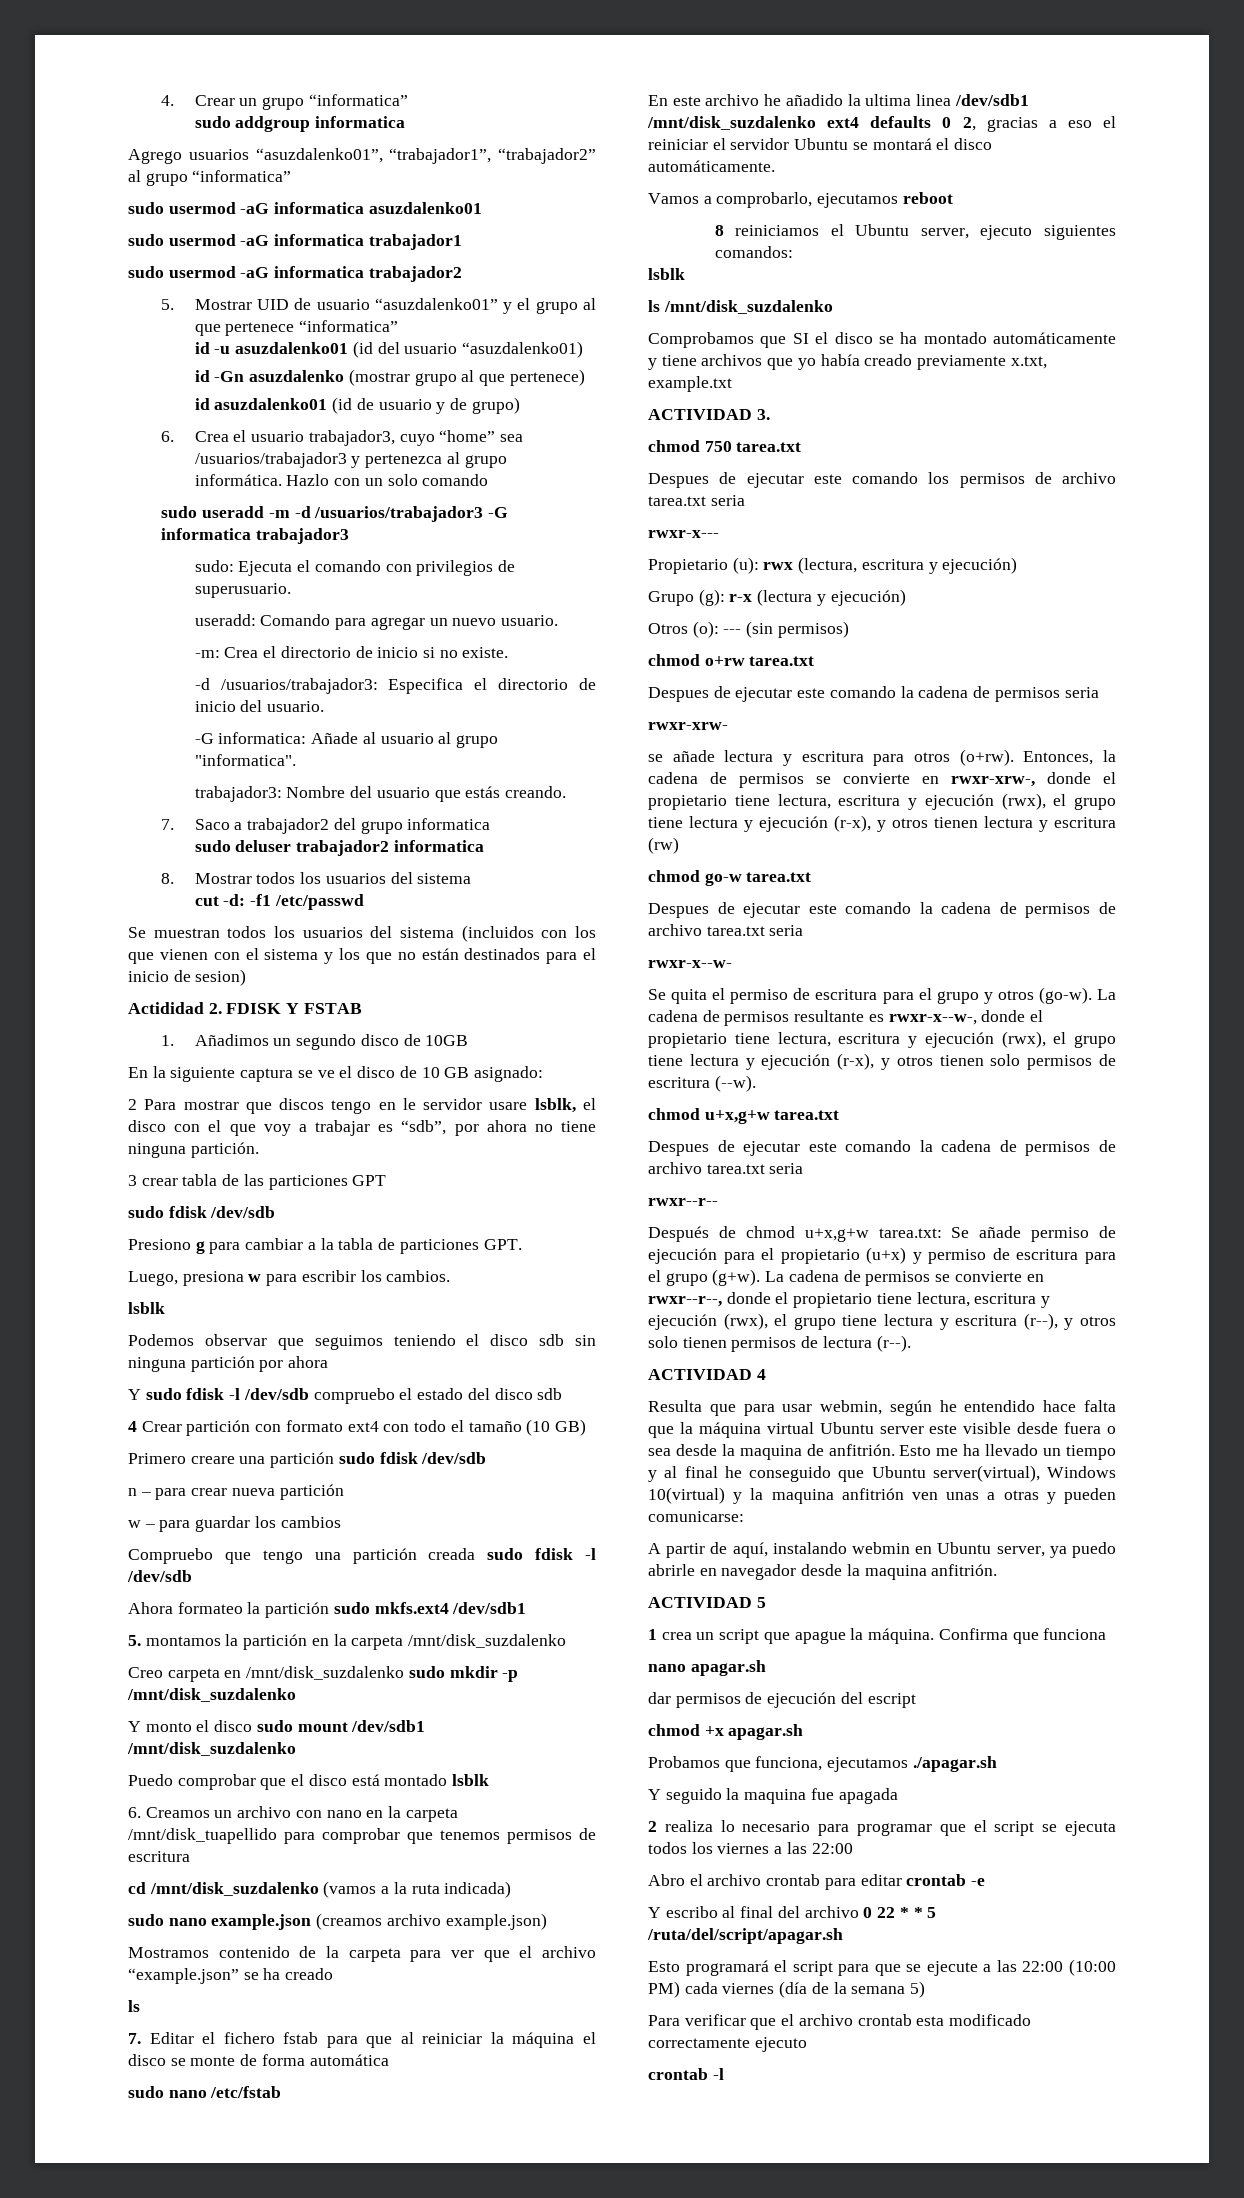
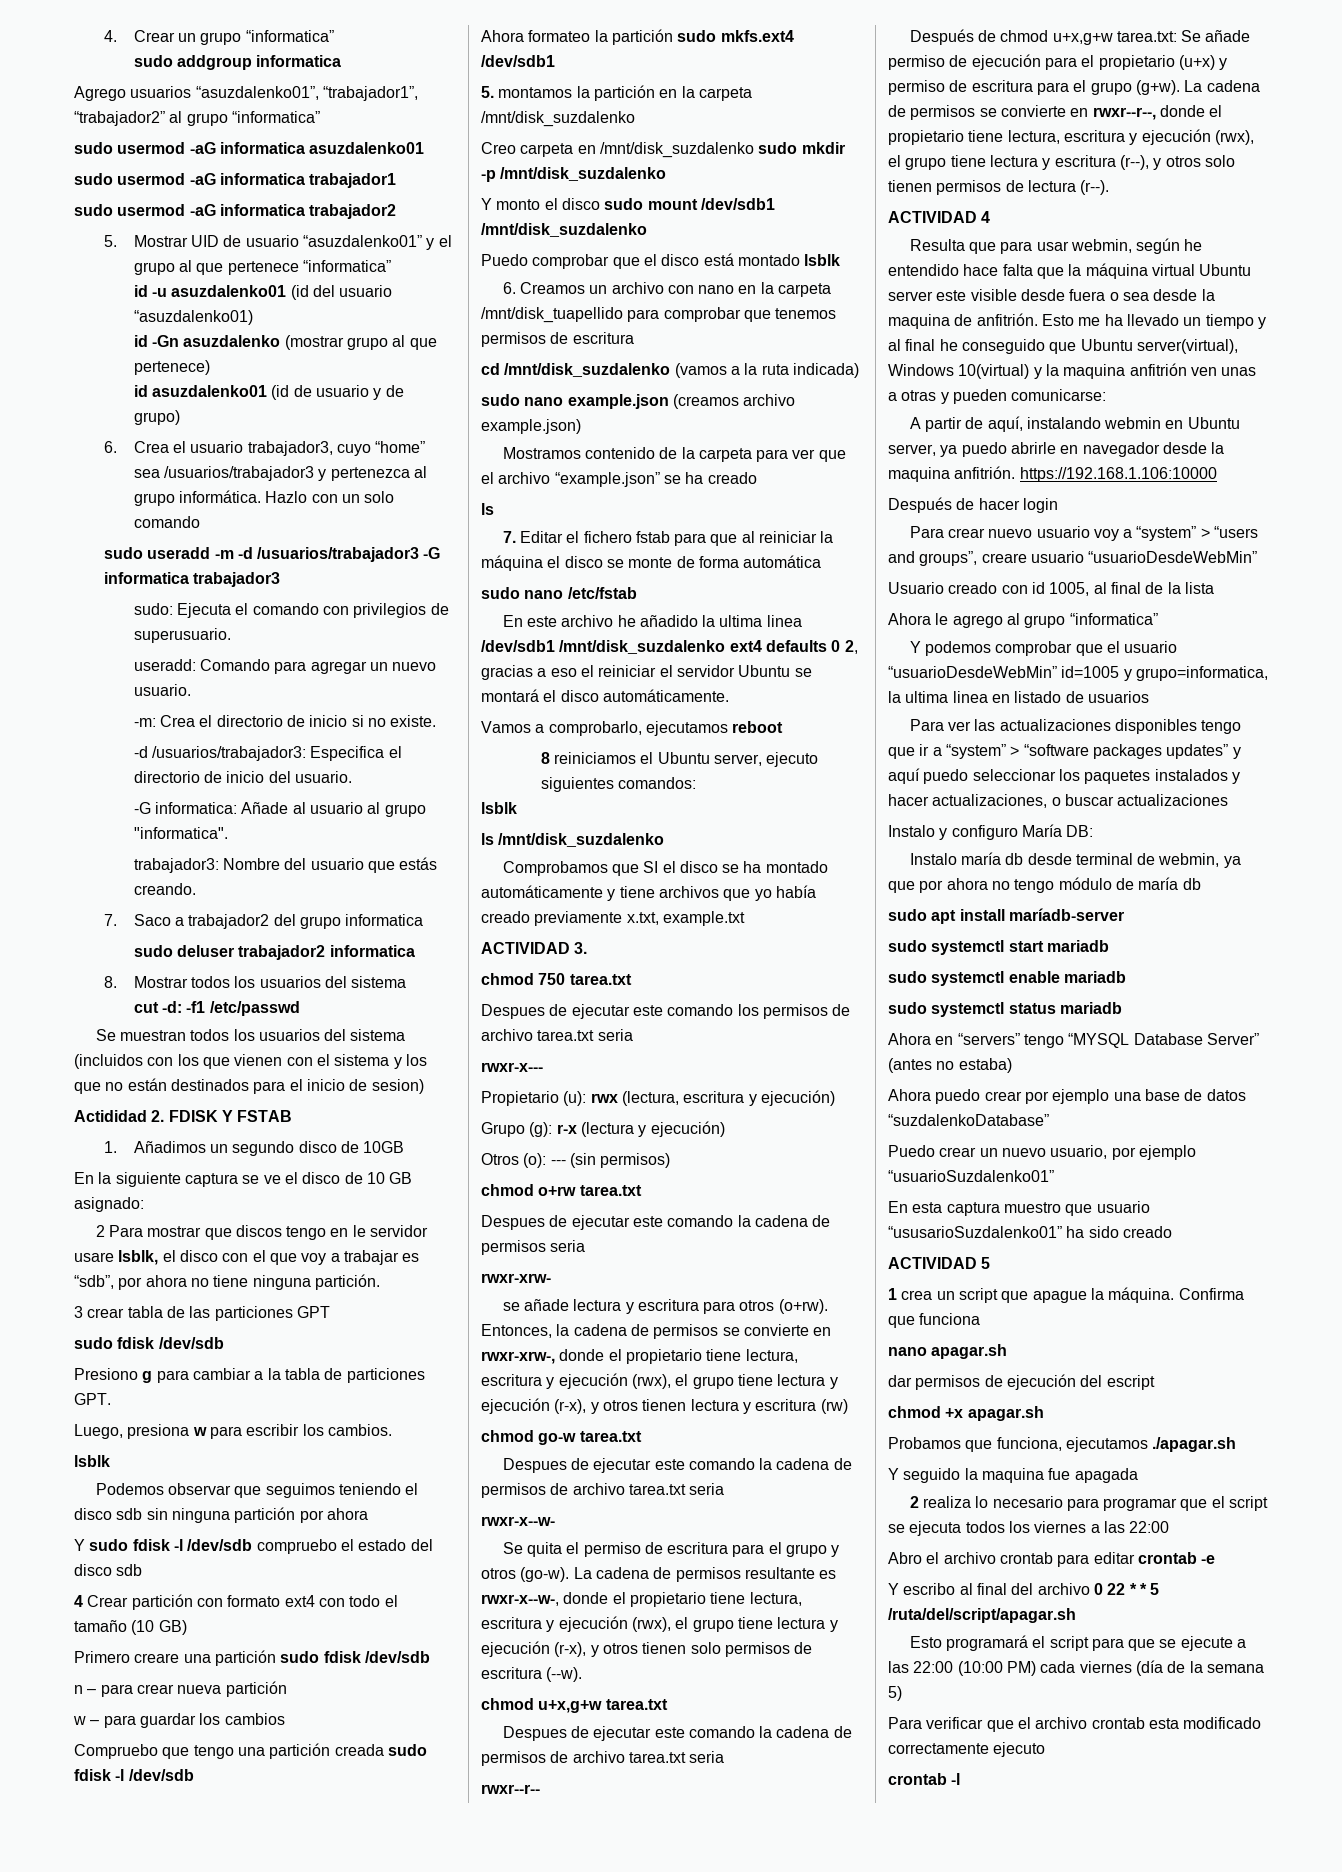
- A partir de aquí, instalando webmin en Ubuntu server, ya puedo abrirle en navegador desde la maquina anfitrión.
+ A partir de aquí, instalando webmin en Ubuntu server, ya puedo abrirle en navegador desde la maquina anfitrión. https://192.168.1.106:10000
+ Después de hacer login
+ Para crear nuevo usuario voy a “system” > “users and groups”, creare usuario “usuarioDesdeWebMin”
+ Usuario creado con id 1005, al final de la lista
+ Ahora le agrego al grupo “informatica”
+ Y podemos comprobar que el usuario “usuarioDesdeWebMin” id=1005 y grupo=informatica, la ultima linea en listado de usuarios
+ Para ver las actualizaciones disponibles tengo que ir a “system” > “software packages updates” y aquí puedo seleccionar los paquetes instalados y hacer actualizaciones, o buscar actualizaciones
+ Instalo y configuro María DB:
+ Instalo maría db desde terminal de webmin, ya que por ahora no tengo módulo de maría db
+ sudo apt install maríadb-server
+ sudo systemctl start mariadb
+ sudo systemctl enable mariadb
+ sudo systemctl status mariadb
+ Ahora en “servers” tengo “MYSQL Database Server” (antes no estaba)
+ Ahora puedo crear por ejemplo una base de datos “suzdalenkoDatabase”
+ Puedo crear un nuevo usuario, por ejemplo “usuarioSuzdalenko01”
+ En esta captura muestro que usuario “ususarioSuzdalenko01” ha sido creado

